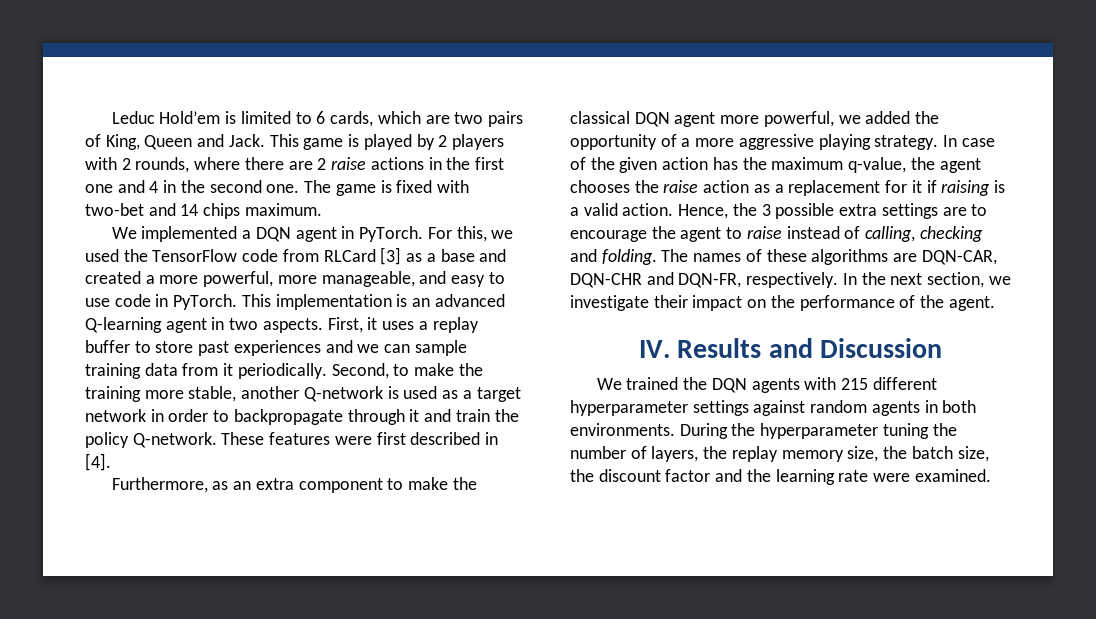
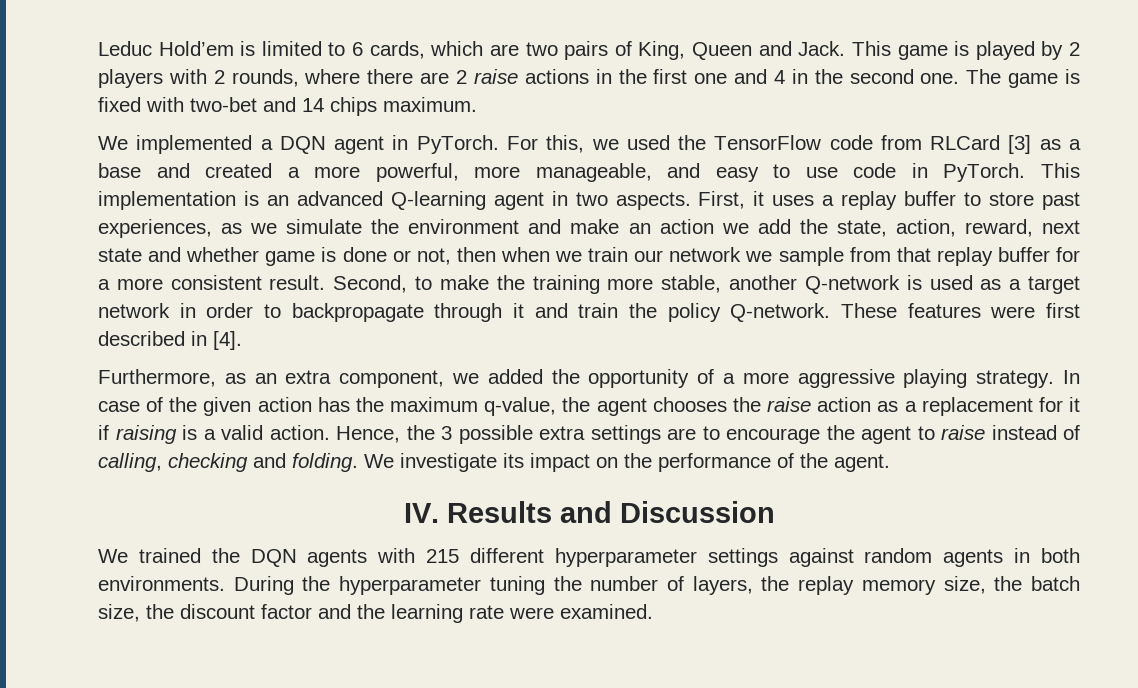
- First, it uses a replay buffer to store past experiences and we can sample training data from it periodically.
+ First, it uses a replay buffer to store past experiences, as we simulate the environment and make an action we add the state, action, reward, next state and whether game is done or not, then when we train our network we sample from that replay buffer for a more consistent result.
- Furthermore, as an extra component to make the classical DQN agent more powerful, we added the opportunity of a more aggressive playing strategy.
+ Furthermore, as an extra component, we added the opportunity of a more aggressive playing strategy.
- The names of these algorithms are DQN-CAR, DQN-CHR and DQN-FR, respectively. In the next section, we investigate their impact on the performance of the agent.
+ We investigate its impact on the performance of the agent.

